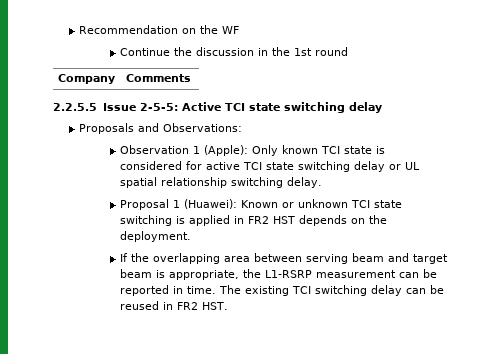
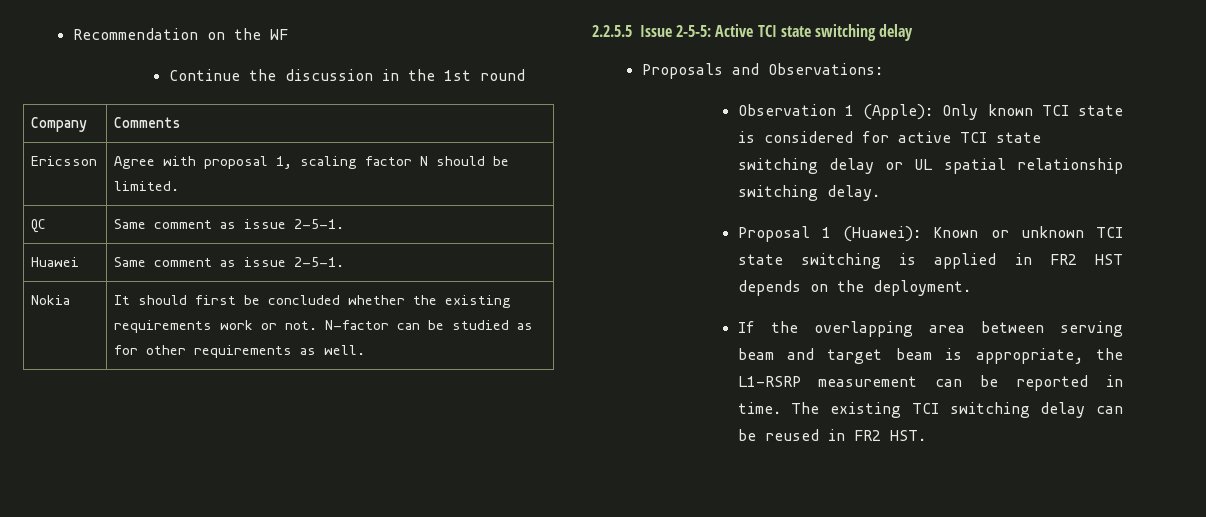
+ Ericsson | Agree with proposal 1, scaling factor N should be limited.
+ QC | Same comment as issue 2-5-1.
+ Huawei | Same comment as issue 2-5-1.
+ Nokia | It should first be concluded whether the existing requirements work or not. N-factor can be studied as for other requirements as well.

